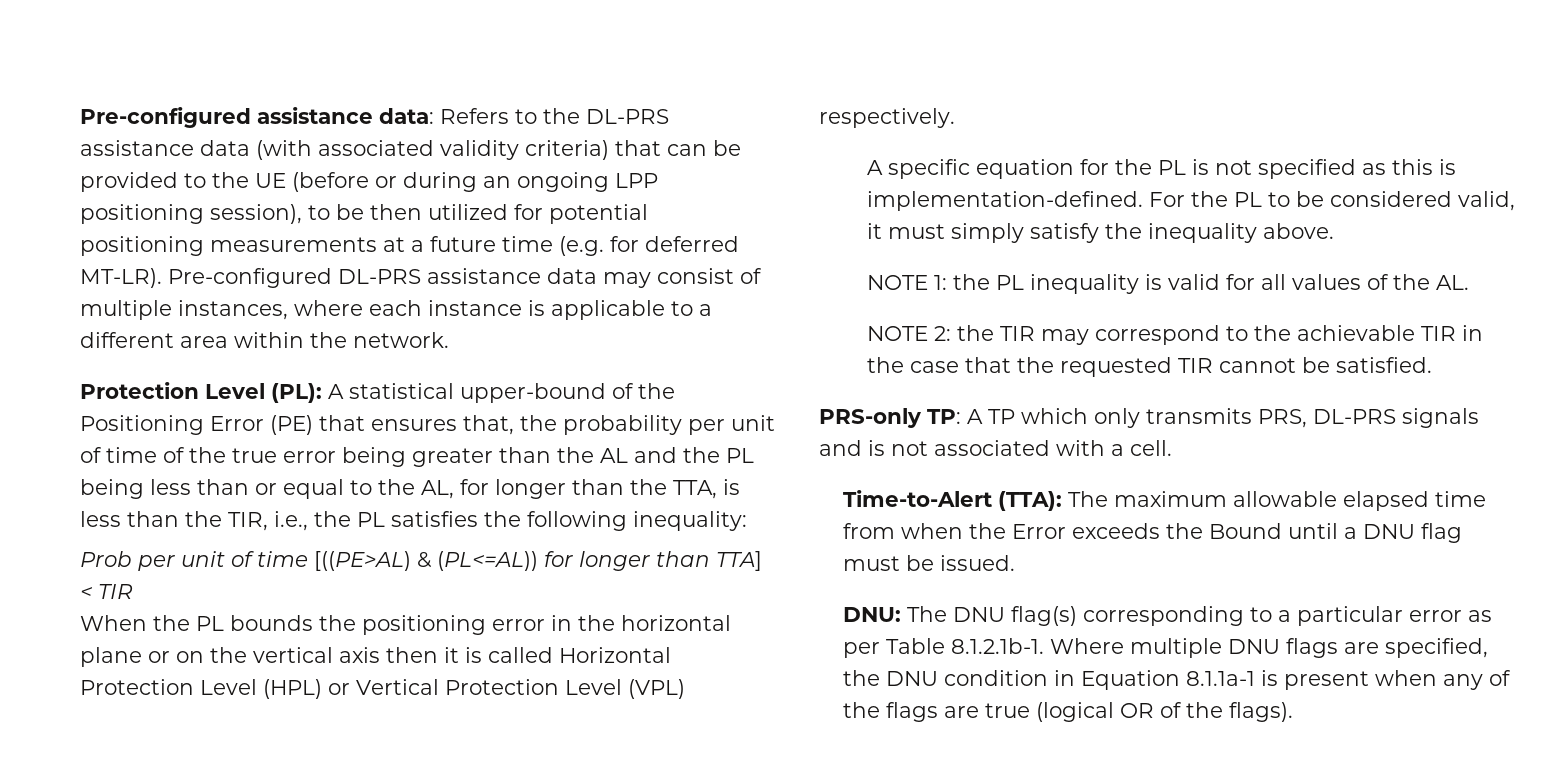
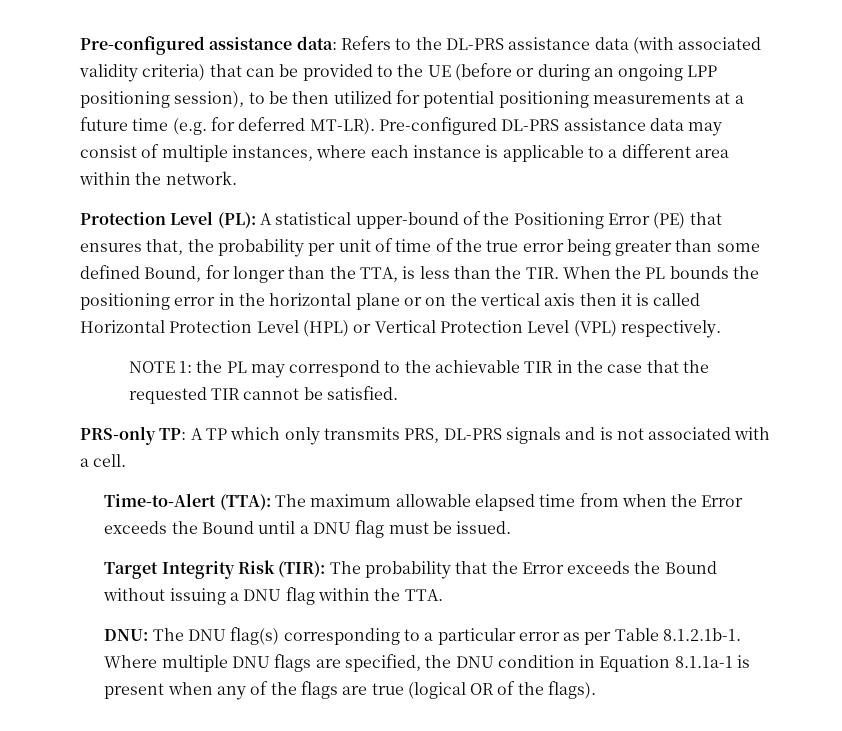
- A statistical upper-bound of the Positioning Error (PE) that ensures that, the probability per unit of time of the true error being greater than the AL and the PL being less than or equal to the AL, for longer than the TTA, is less than the TIR, i.e., the PL satisfies the following inequality:
- Prob per unit of time [((PE>AL) & (PL<=AL)) for longer than TTA] < TIR
- When the PL bounds the positioning error in the horizontal plane or on the vertical axis then it is called Horizontal Protection Level (HPL) or Vertical Protection Level (VPL) respectively.
+ A statistical upper-bound of the Positioning Error (PE) that ensures that, the probability per unit of time of the true error being greater than some defined Bound, for longer than the TTA, is less than the TIR. When the PL bounds the positioning error in the horizontal plane or on the vertical axis then it is called Horizontal Protection Level (HPL) or Vertical Protection Level (VPL) respectively.
- A specific equation for the PL is not specified as this is implementation-defined. For the PL to be considered valid, it must simply satisfy the inequality above.
- NOTE 1: the PL inequality is valid for all values of the AL.
- NOTE 2: the TIR may correspond to the achievable TIR in the case that the requested TIR cannot be satisfied.
+ NOTE 1: the PL may correspond to the achievable TIR in the case that the requested TIR cannot be satisfied.
+ Target Integrity Risk (TIR): The probability that the Error exceeds the Bound without issuing a DNU flag within the TTA.

